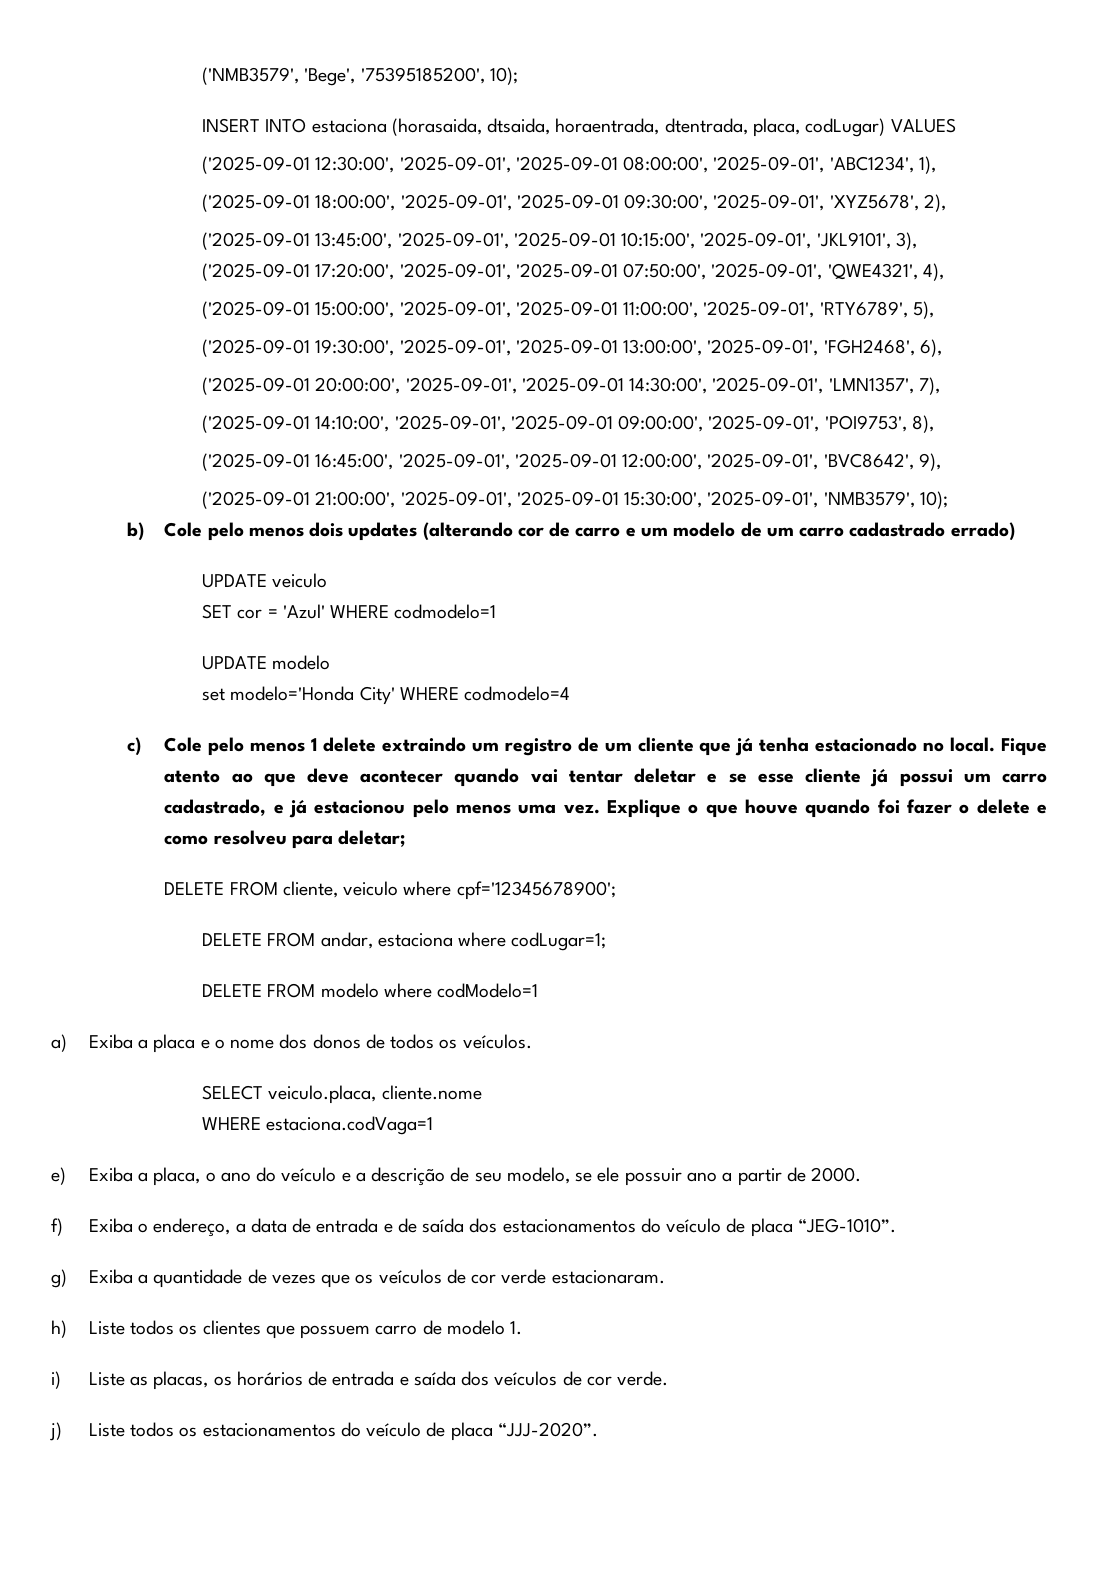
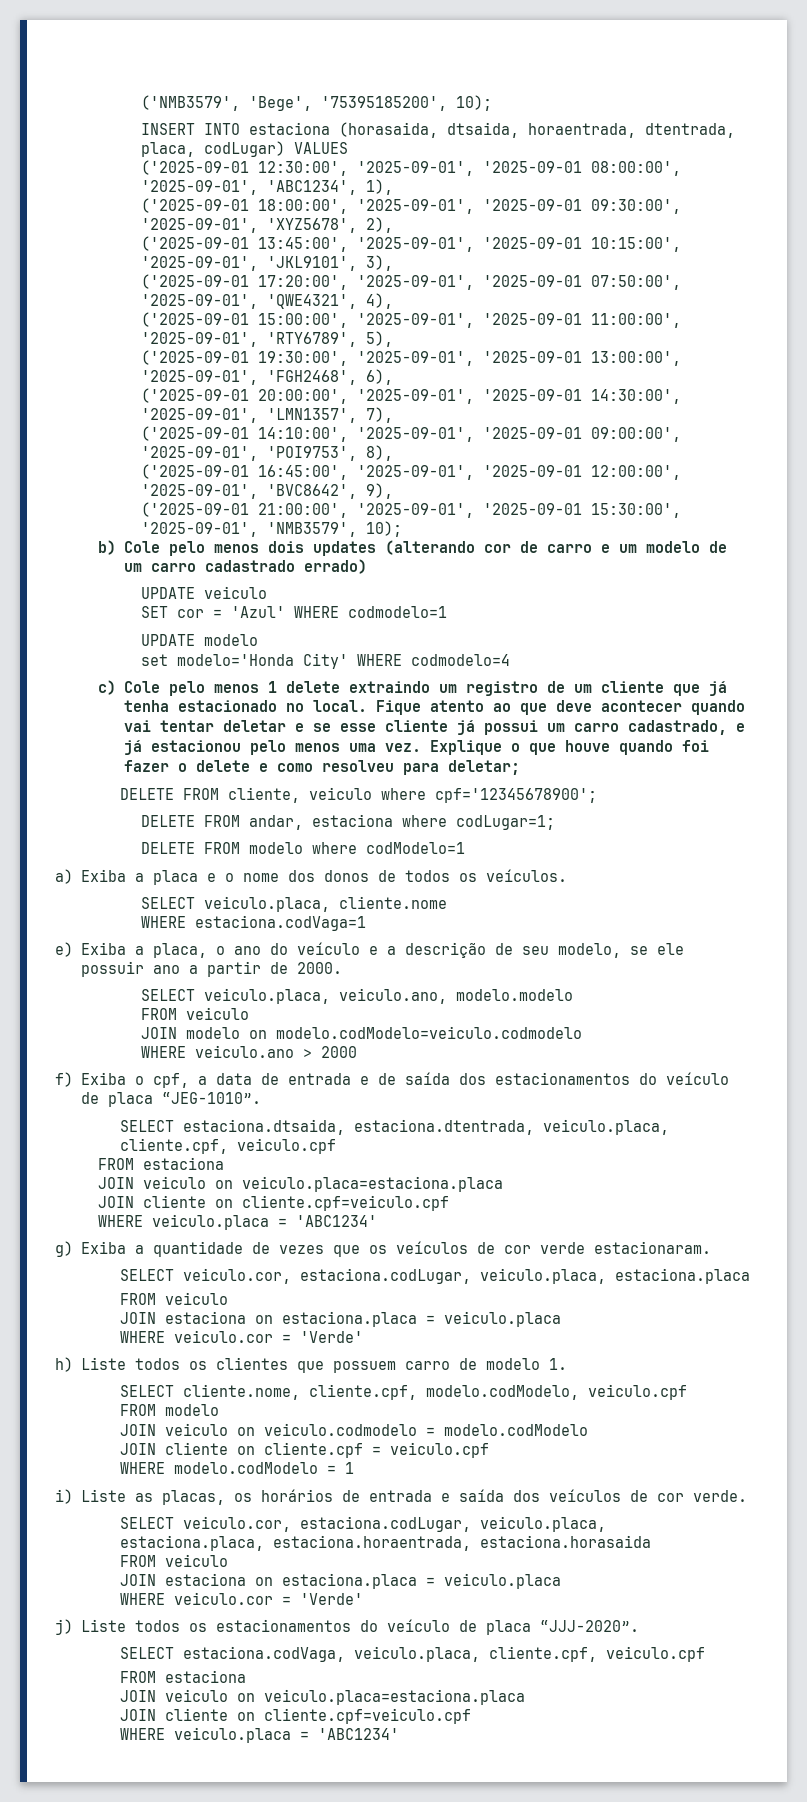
+ SELECT veiculo.placa, veiculo.ano, modelo.modelo
+ FROM veiculo
+ JOIN modelo on modelo.codModelo=veiculo.codmodelo
+ WHERE veiculo.ano > 2000
- f) Exiba o endereço, a data de entrada e de saída dos estacionamentos do veículo de placa “JEG-1010”.
+ f) Exiba o cpf, a data de entrada e de saída dos estacionamentos do veículo de placa “JEG-1010”.
+ SELECT estaciona.dtsaida, estaciona.dtentrada, veiculo.placa, cliente.cpf, veiculo.cpf
+ FROM estaciona
+ JOIN veiculo on veiculo.placa=estaciona.placa
+ JOIN cliente on cliente.cpf=veiculo.cpf
+ WHERE veiculo.placa = 'ABC1234'
+ SELECT veiculo.cor, estaciona.codLugar, veiculo.placa, estaciona.placa
+ FROM veiculo
+ JOIN estaciona on estaciona.placa = veiculo.placa
+ WHERE veiculo.cor = 'Verde'
+ SELECT cliente.nome, cliente.cpf, modelo.codModelo, veiculo.cpf
+ FROM modelo
+ JOIN veiculo on veiculo.codmodelo = modelo.codModelo
+ JOIN cliente on cliente.cpf = veiculo.cpf
+ WHERE modelo.codModelo = 1
+ SELECT veiculo.cor, estaciona.codLugar, veiculo.placa, estaciona.placa, estaciona.horaentrada, estaciona.horasaida
+ FROM veiculo
+ JOIN estaciona on estaciona.placa = veiculo.placa
+ WHERE veiculo.cor = 'Verde'
+ SELECT estaciona.codVaga, veiculo.placa, cliente.cpf, veiculo.cpf
+ FROM estaciona
+ JOIN veiculo on veiculo.placa=estaciona.placa
+ JOIN cliente on cliente.cpf=veiculo.cpf
+ WHERE veiculo.placa = 'ABC1234'

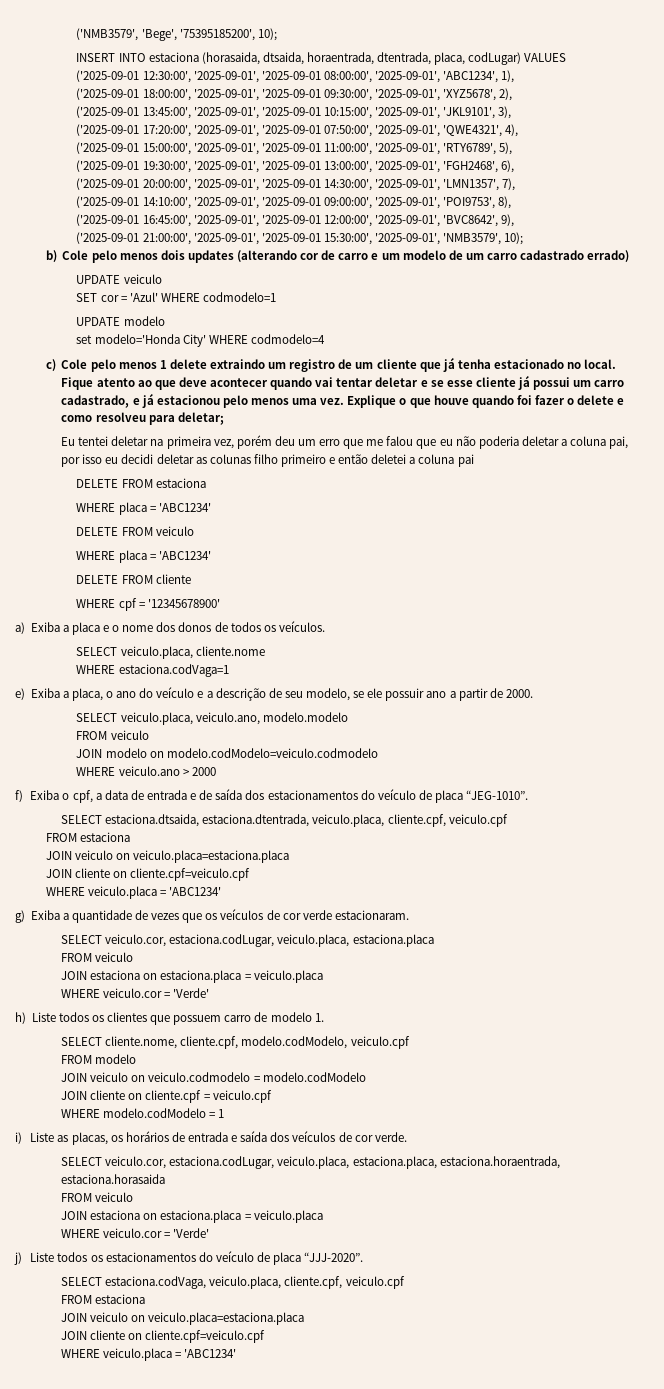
- DELETE FROM cliente, veiculo where cpf='12345678900';
- DELETE FROM andar, estaciona where codLugar=1;
- DELETE FROM modelo where codModelo=1
+ Eu tentei deletar na primeira vez, porém deu um erro que me falou que eu não poderia deletar a coluna pai, por isso eu decidi deletar as colunas filho primeiro e então deletei a coluna pai
+ DELETE FROM estaciona
+ WHERE placa = 'ABC1234'
+ DELETE FROM veiculo
+ WHERE placa = 'ABC1234'
+ DELETE FROM cliente
+ WHERE cpf = '12345678900'

